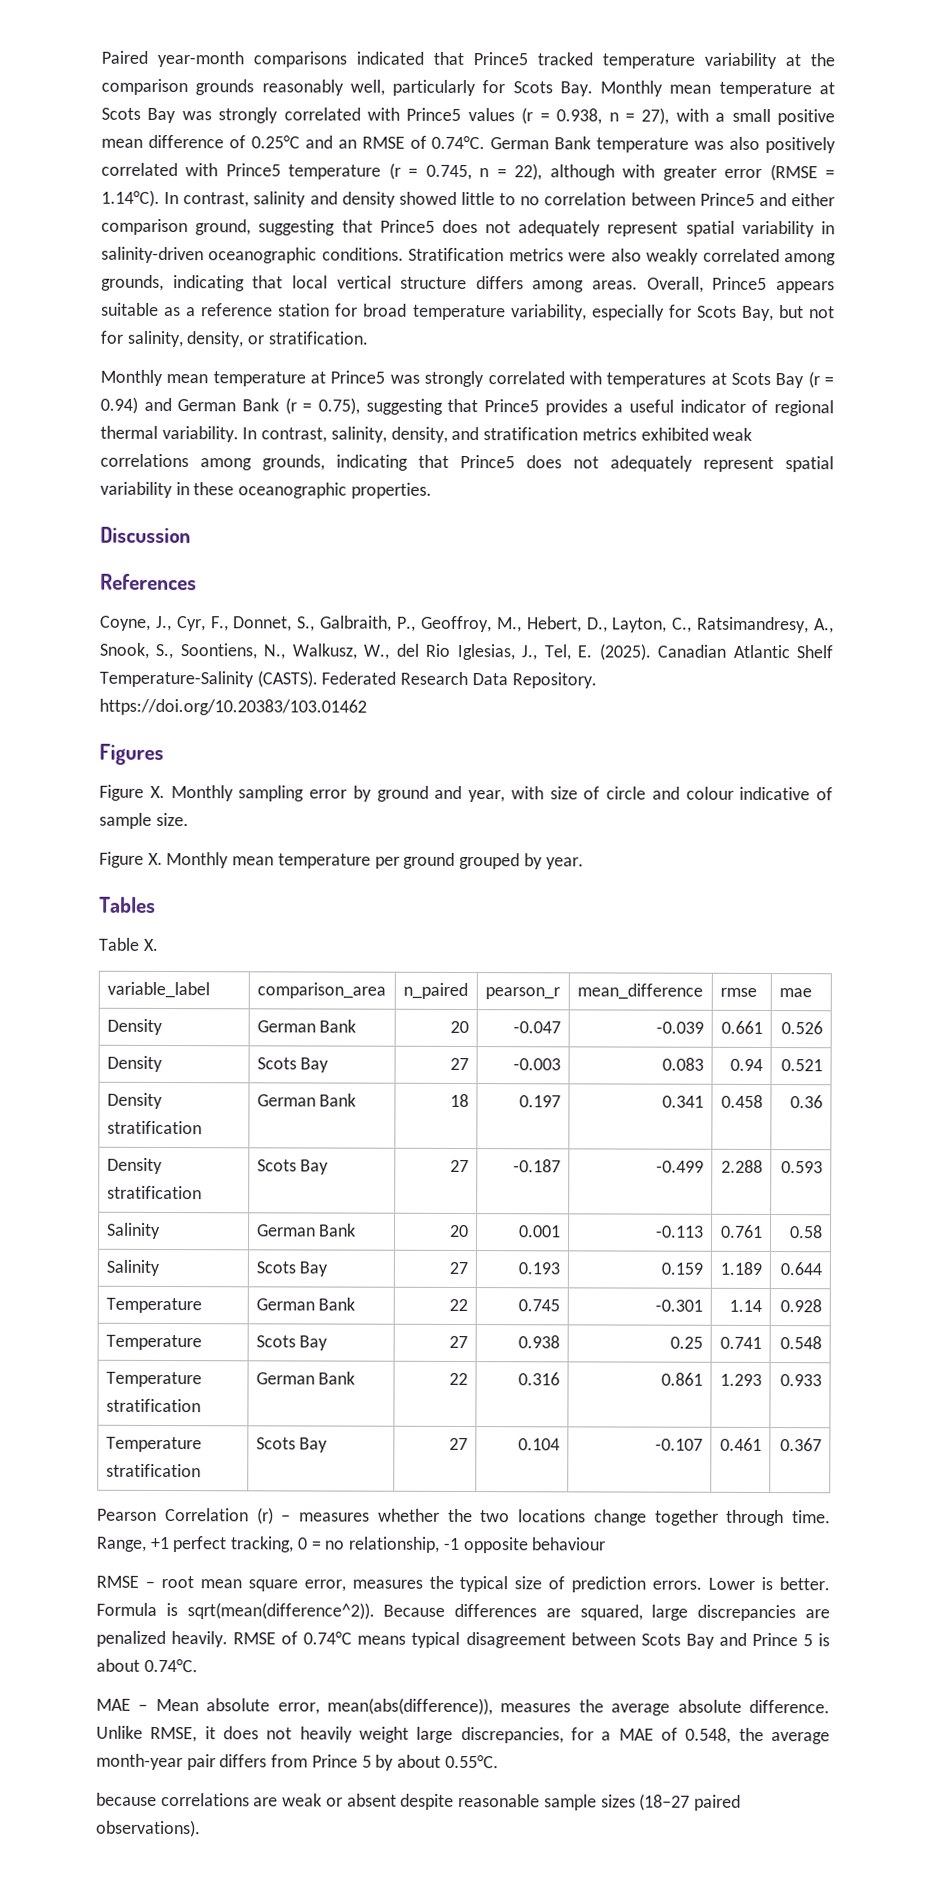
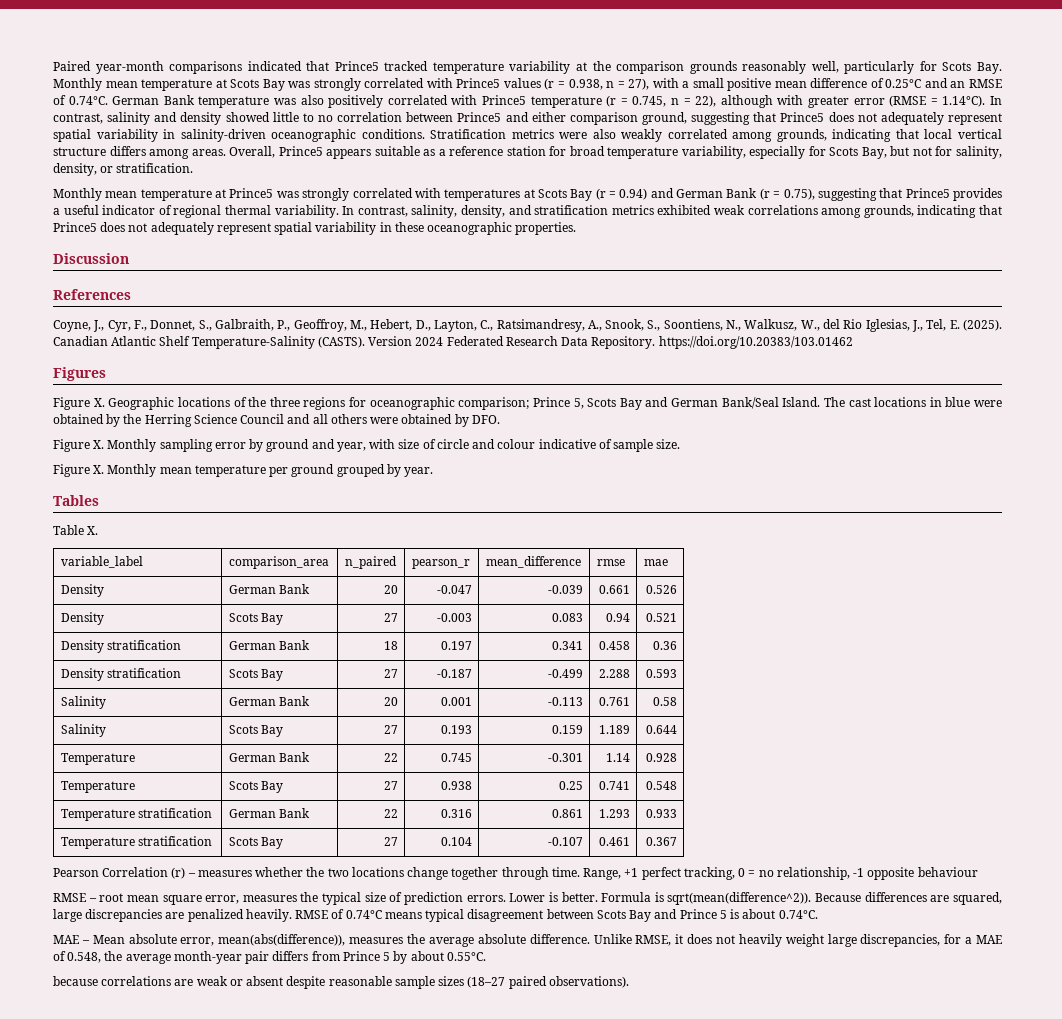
- Federated Research Data Repository. https://doi.org/10.20383/103.01462
+ Version 2024 Federated Research Data Repository. https://doi.org/10.20383/103.01462
+ Figure X. Geographic locations of the three regions for oceanographic comparison; Prince 5, Scots Bay and German Bank/Seal Island. The cast locations in blue were obtained by the Herring Science Council and all others were obtained by DFO.

